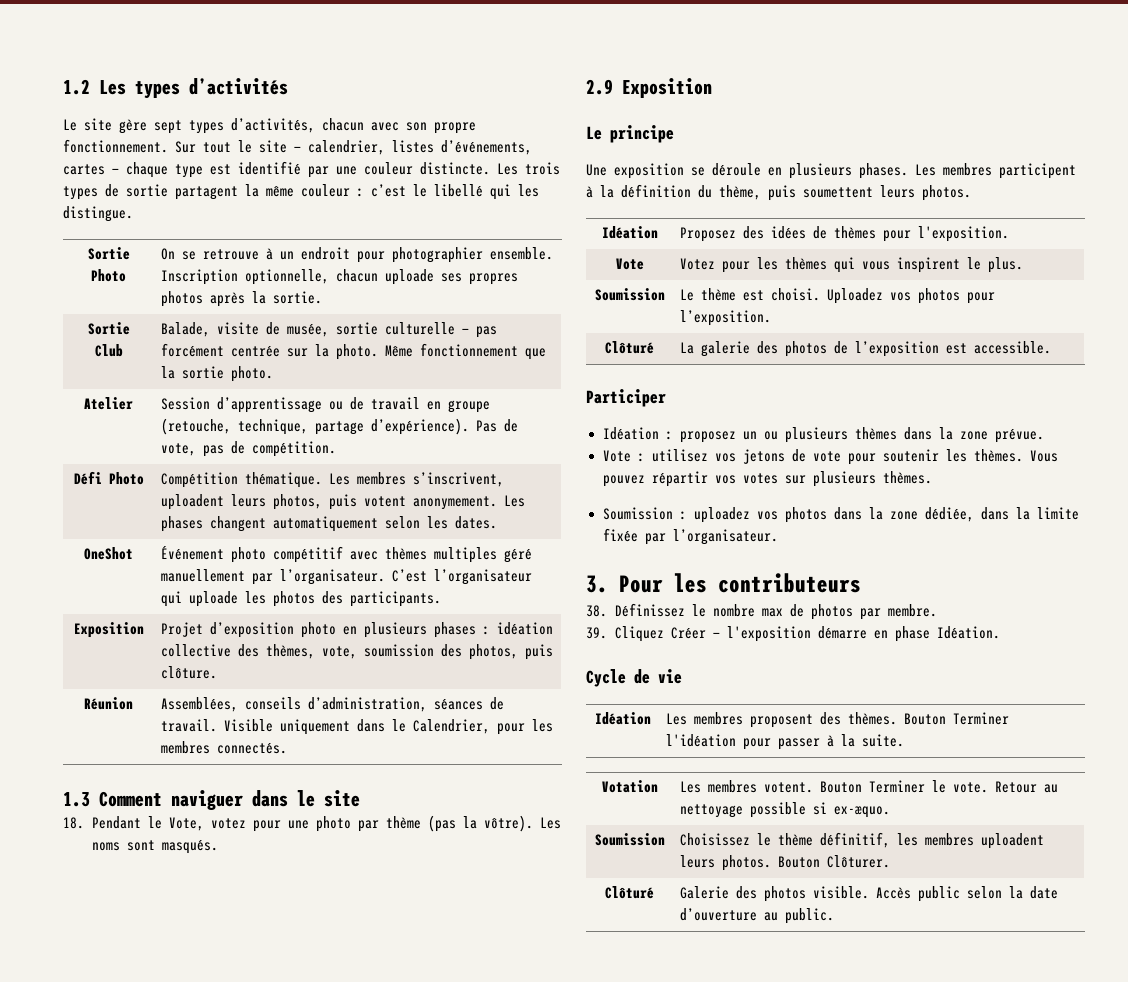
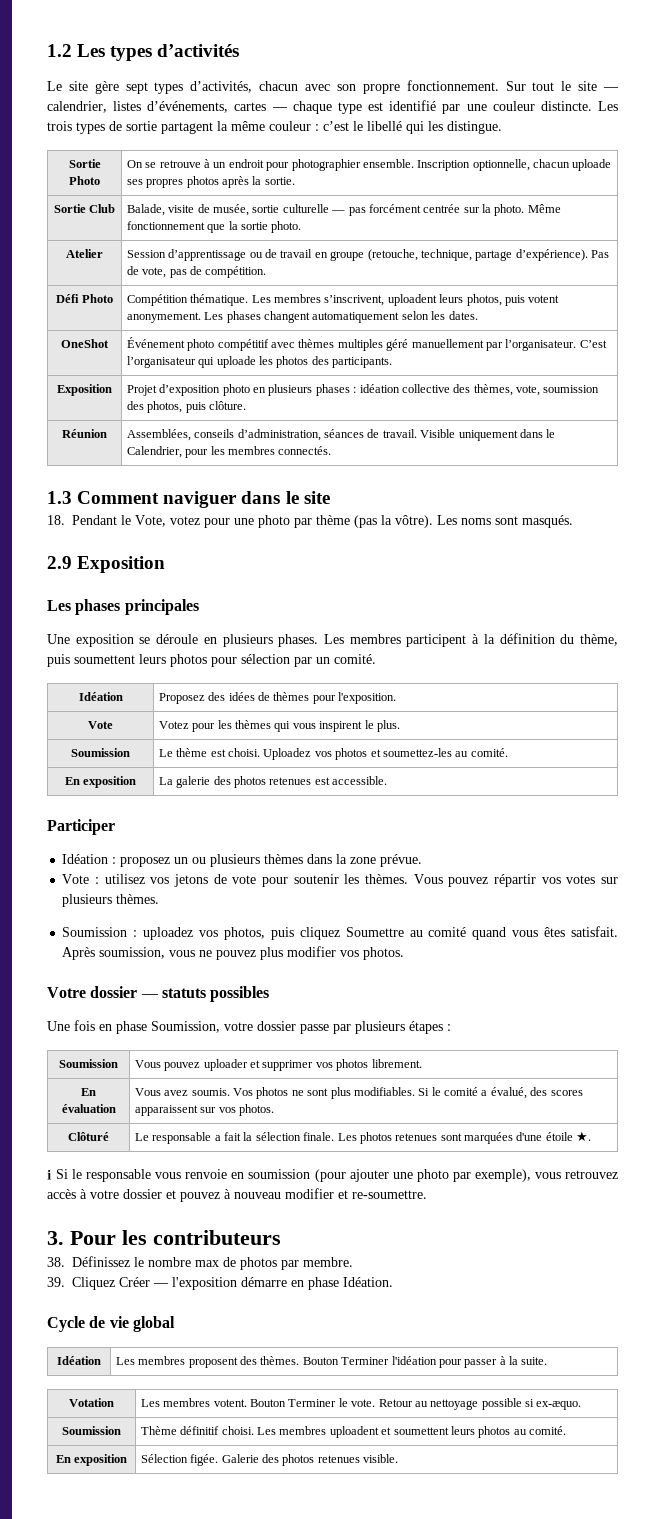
- Le principe
+ Les phases principales
- Les membres participent à la définition du thème, puis soumettent leurs photos.
+ Les membres participent à la définition du thème, puis soumettent leurs photos pour sélection par un comité.
- Soumission | Le thème est choisi. Uploadez vos photos pour l’exposition.
- Clôturé | La galerie des photos de l’exposition est accessible.
+ Soumission | Le thème est choisi. Uploadez vos photos et soumettez-les au comité.
+ En exposition | La galerie des photos retenues est accessible.
- Soumission : uploadez vos photos dans la zone dédiée, dans la limite fixée par l’organisateur.
+ Soumission : uploadez vos photos, puis cliquez Soumettre au comité quand vous êtes satisfait. Après soumission, vous ne pouvez plus modifier vos photos.
+ Votre dossier — statuts possibles
+ Une fois en phase Soumission, votre dossier passe par plusieurs étapes :
+ Soumission | Vous pouvez uploader et supprimer vos photos librement.
+ En évaluation | Vous avez soumis. Vos photos ne sont plus modifiables. Si le comité a évalué, des scores apparaissent sur vos photos.
+ Clôturé | Le responsable a fait la sélection finale. Les photos retenues sont marquées d'une étoile ★.
+ ℹ Si le responsable vous renvoie en soumission (pour ajouter une photo par exemple), vous retrouvez accès à votre dossier et pouvez à nouveau modifier et re-soumettre.
- Cycle de vie
+ Cycle de vie global
- Soumission | Choisissez le thème définitif, les membres uploadent leurs photos. Bouton Clôturer.
- Clôturé | Galerie des photos visible. Accès public selon la date d’ouverture au public.
+ Soumission | Thème définitif choisi. Les membres uploadent et soumettent leurs photos au comité.
+ En exposition | Sélection figée. Galerie des photos retenues visible.

